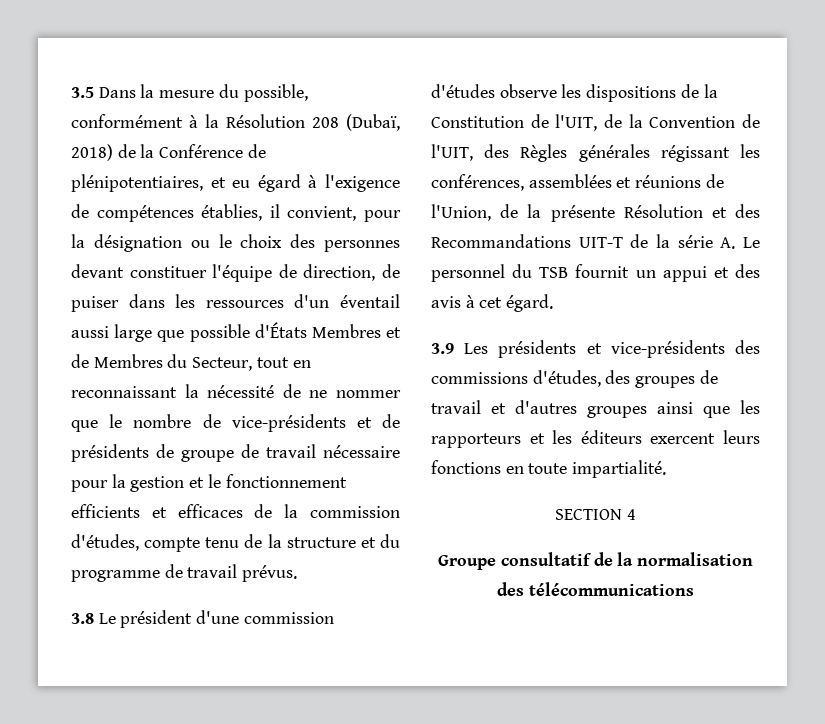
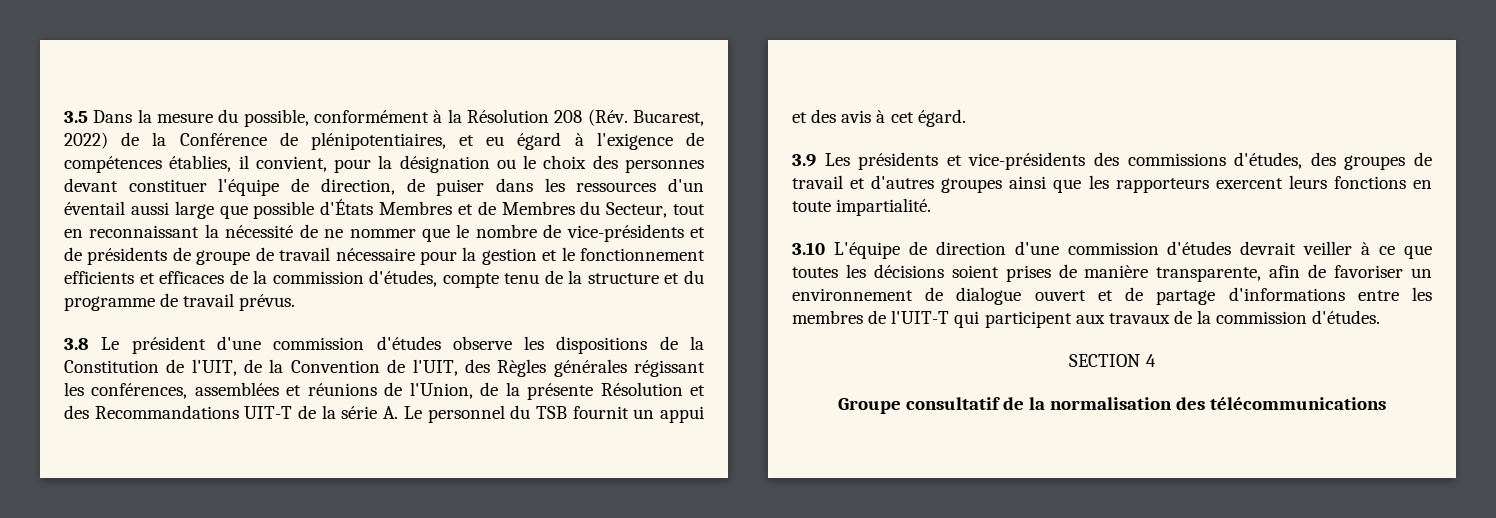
- 3.5 Dans la mesure du possible, conformément à la Résolution 208 (Dubaï, 2018) de la Conférence de plénipotentiaires, et eu égard à l'exigence de compétences établies, il convient, pour la désignation ou le choix des personnes devant constituer l'équipe de direction, de puiser dans les ressources d'un éventail aussi large que possible d'États Membres et de Membres du Secteur, tout en reconnaissant la nécessité de ne nommer que le nombre de vice-présidents et de présidents de groupe de travail nécessaire pour la gestion et le fonctionnement efficients et efficaces de la commission d'études, compte tenu de la structure et du programme de travail prévus.
+ 3.5 Dans la mesure du possible, conformément à la Résolution 208 (Rév. Bucarest, 2022) de la Conférence de plénipotentiaires, et eu égard à l'exigence de compétences établies, il convient, pour la désignation ou le choix des personnes devant constituer l'équipe de direction, de puiser dans les ressources d'un éventail aussi large que possible d'États Membres et de Membres du Secteur, tout en reconnaissant la nécessité de ne nommer que le nombre de vice-présidents et de présidents de groupe de travail nécessaire pour la gestion et le fonctionnement efficients et efficaces de la commission d'études, compte tenu de la structure et du programme de travail prévus.
- 3.9 Les présidents et vice-présidents des commissions d'études, des groupes de travail et d'autres groupes ainsi que les rapporteurs et les éditeurs exercent leurs fonctions en toute impartialité.
+ 3.9 Les présidents et vice-présidents des commissions d'études, des groupes de travail et d'autres groupes ainsi que les rapporteurs exercent leurs fonctions en toute impartialité.
+ 3.10 L'équipe de direction d'une commission d'études devrait veiller à ce que toutes les décisions soient prises de manière transparente, afin de favoriser un environnement de dialogue ouvert et de partage d'informations entre les membres de l'UIT-T qui participent aux travaux de la commission d'études.

